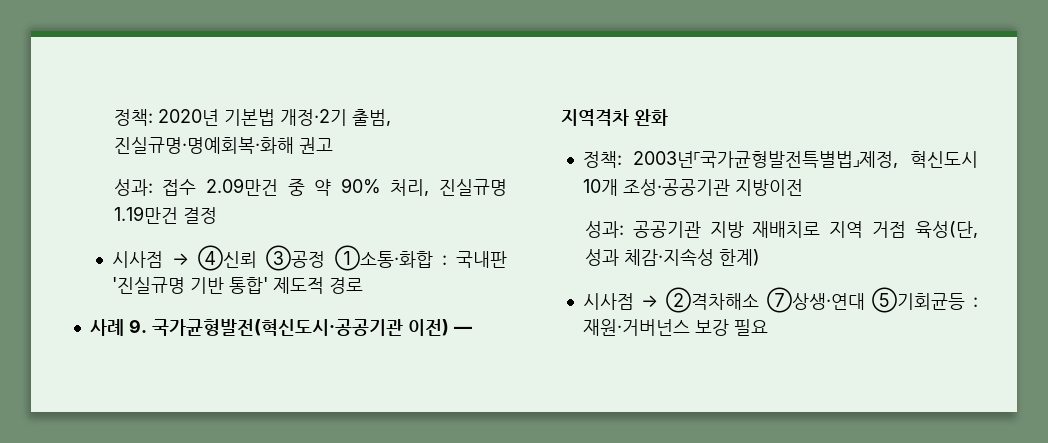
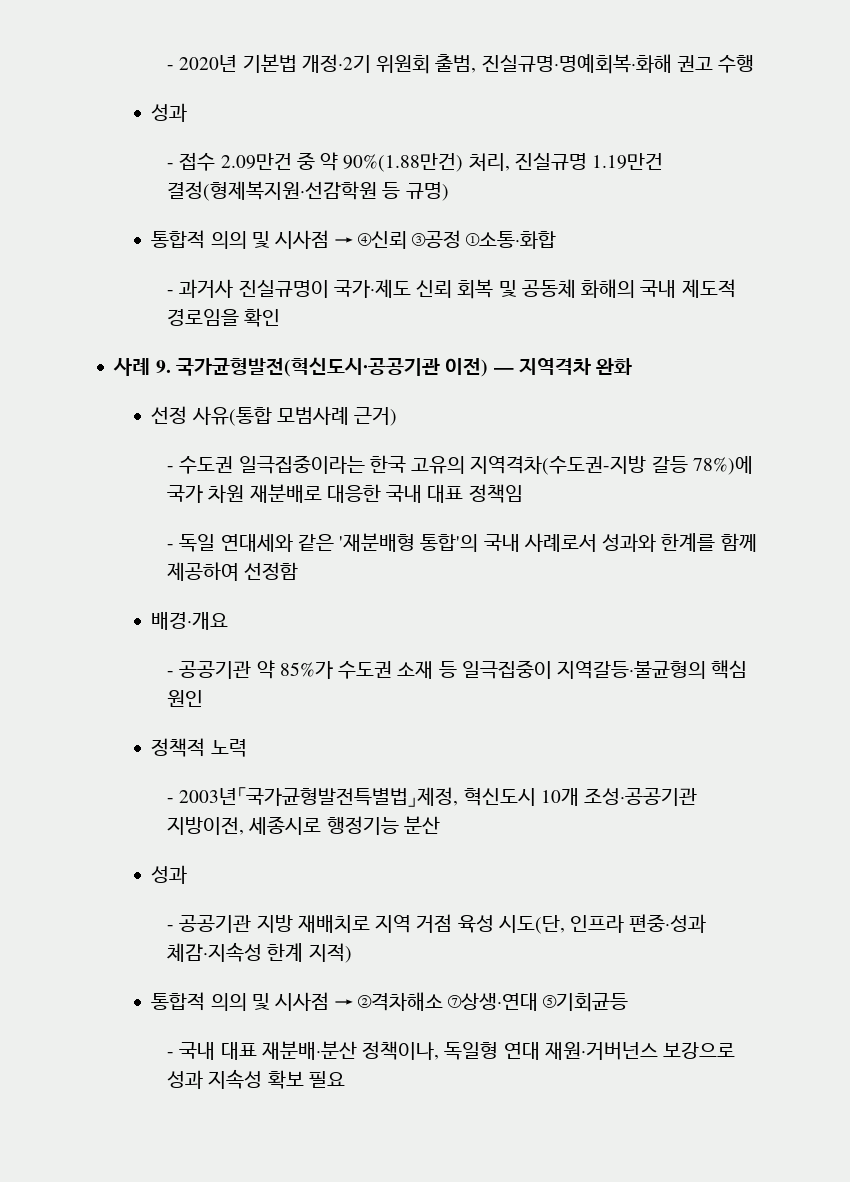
- 정책: 2020년 기본법 개정·2기 출범, 진실규명·명예회복·화해 권고
- 성과: 접수 2.09만건 중 약 90% 처리, 진실규명 1.19만건 결정
- 시사점 → ④신뢰 ③공정 ①소통·화합 : 국내판 '진실규명 기반 통합' 제도적 경로
+ - 2020년 기본법 개정·2기 위원회 출범, 진실규명·명예회복·화해 권고 수행
+ 성과
+ - 접수 2.09만건 중 약 90%(1.88만건) 처리, 진실규명 1.19만건 결정(형제복지원·선감학원 등 규명)
+ 통합적 의의 및 시사점 → ④신뢰 ③공정 ①소통·화합
+ - 과거사 진실규명이 국가·제도 신뢰 회복 및 공동체 화해의 국내 제도적 경로임을 확인
- 정책: 2003년「국가균형발전특별법」제정, 혁신도시 10개 조성·공공기관 지방이전
- 성과: 공공기관 지방 재배치로 지역 거점 육성(단, 성과 체감·지속성 한계)
- 시사점 → ②격차해소 ⑦상생·연대 ⑤기회균등 : 재원·거버넌스 보강 필요
+ 선정 사유(통합 모범사례 근거)
+ - 수도권 일극집중이라는 한국 고유의 지역격차(수도권-지방 갈등 78%)에 국가 차원 재분배로 대응한 국내 대표 정책임
+ - 독일 연대세와 같은 '재분배형 통합'의 국내 사례로서 성과와 한계를 함께 제공하여 선정함
+ 배경·개요
+ - 공공기관 약 85%가 수도권 소재 등 일극집중이 지역갈등·불균형의 핵심 원인
+ 정책적 노력
+ - 2003년「국가균형발전특별법」제정, 혁신도시 10개 조성·공공기관 지방이전, 세종시로 행정기능 분산
+ 성과
+ - 공공기관 지방 재배치로 지역 거점 육성 시도(단, 인프라 편중·성과 체감·지속성 한계 지적)
+ 통합적 의의 및 시사점 → ②격차해소 ⑦상생·연대 ⑤기회균등
+ - 국내 대표 재분배·분산 정책이나, 독일형 연대 재원·거버넌스 보강으로 성과 지속성 확보 필요

